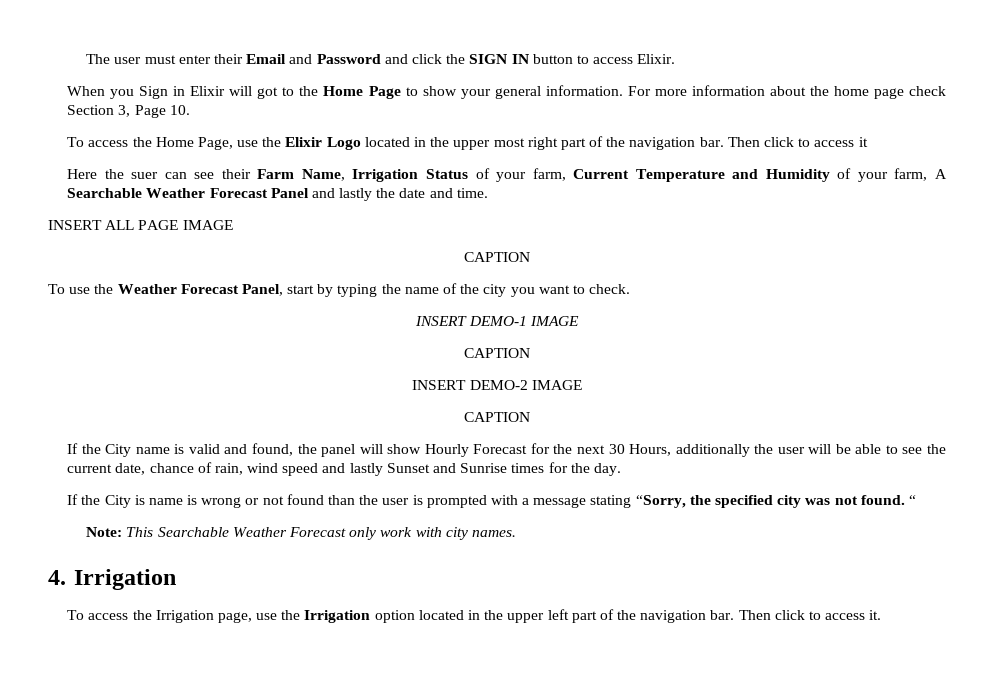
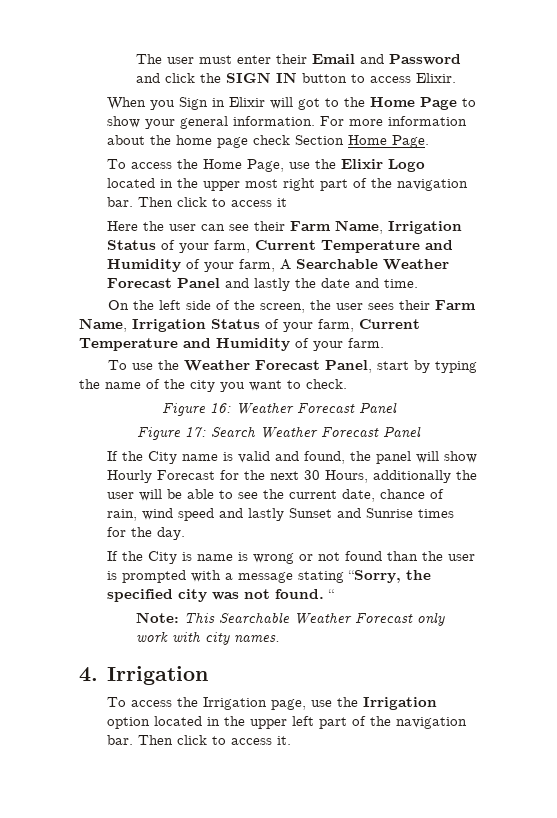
- For more information about the home page check Section 3, Page 10.
+ For more information about the home page check Section Home Page.
- Here the suer can see their Farm Name, Irrigation Status of your farm, Current Temperature and Humidity of your farm, A Searchable Weather Forecast Panel and lastly the date and time.
+ Here the user can see their Farm Name, Irrigation Status of your farm, Current Temperature and Humidity of your farm, A Searchable Weather Forecast Panel and lastly the date and time.
- INSERT ALL PAGE IMAGE
- CAPTION
+ On the left side of the screen, the user sees their Farm Name, Irrigation Status of your farm, Current Temperature and Humidity of your farm.
- INSERT DEMO-1 IMAGE
- CAPTION
- INSERT DEMO-2 IMAGE
- CAPTION
+ Figure 16: Weather Forecast Panel
+ Figure 17: Search Weather Forecast Panel

